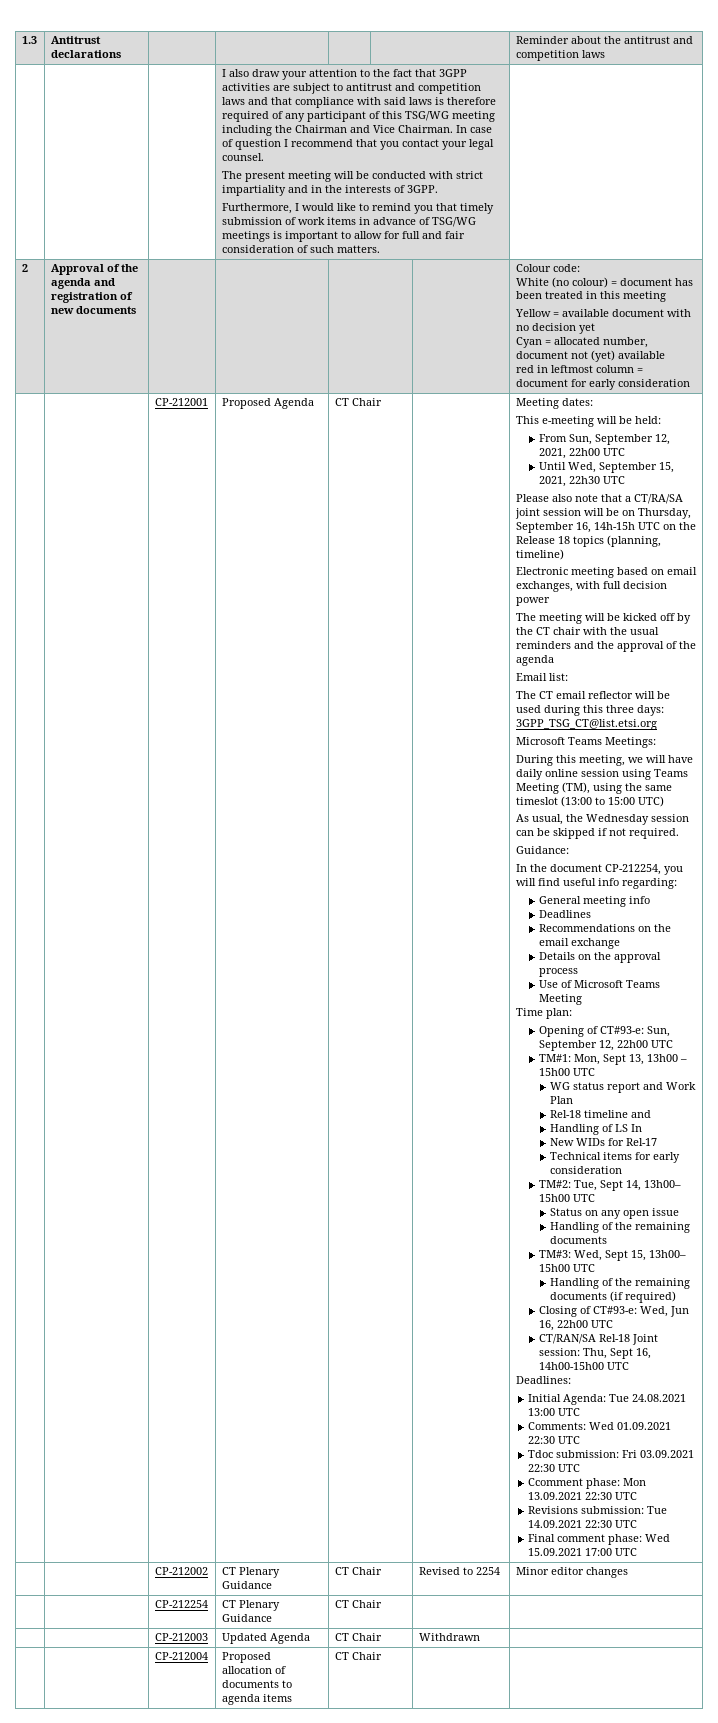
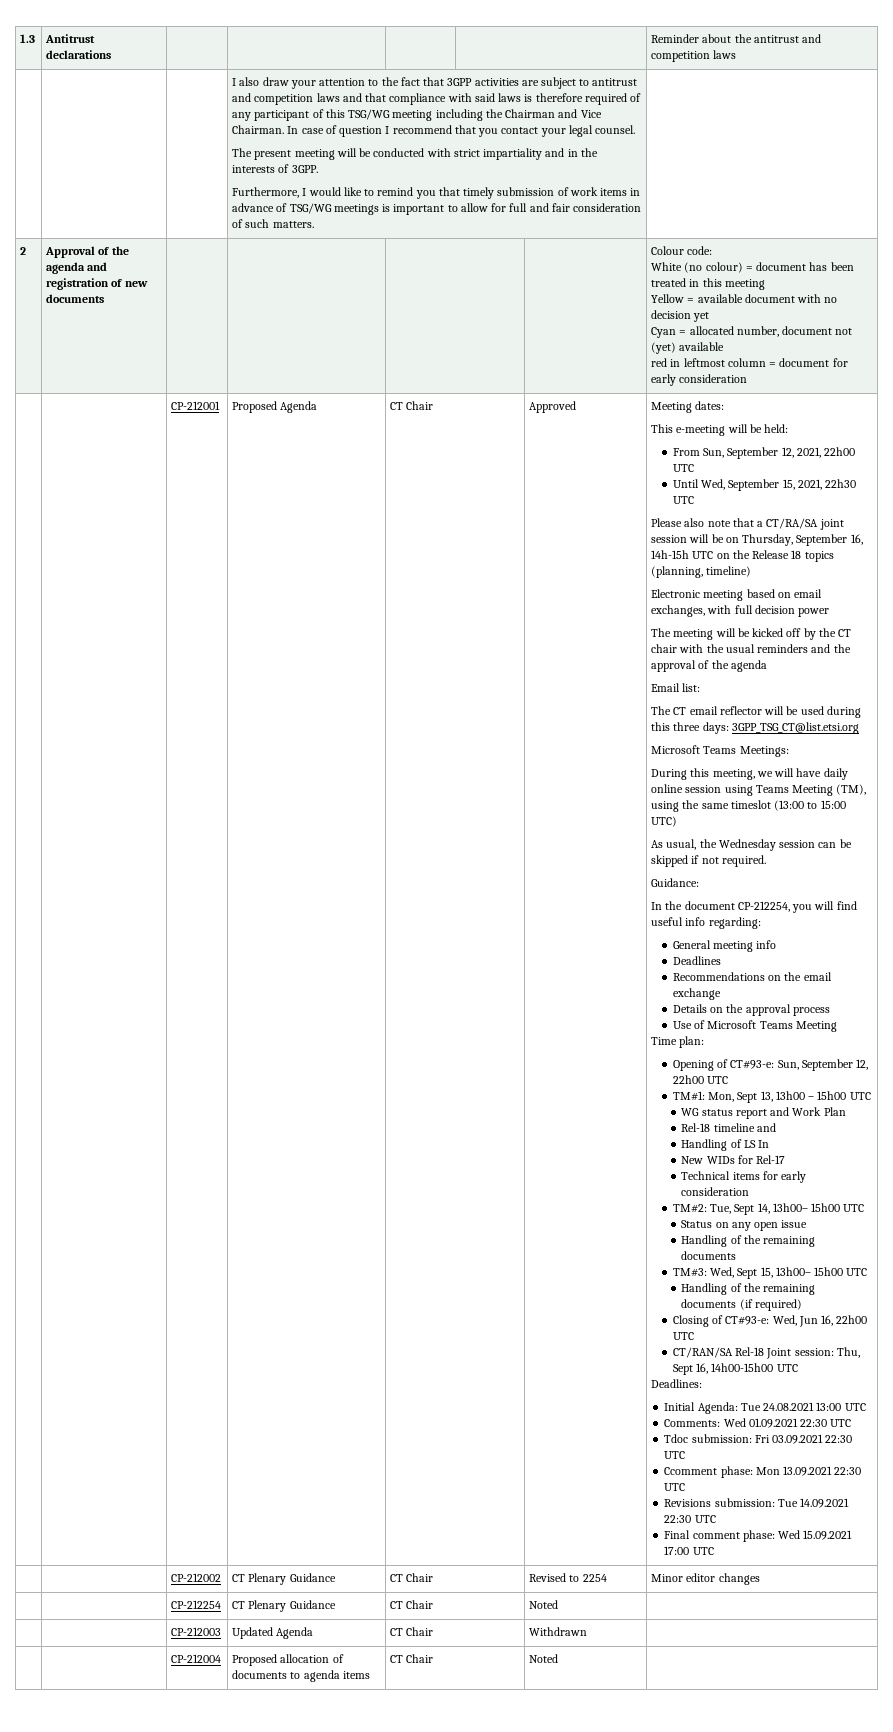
+ Approved
- | | CP-212254 | CT Plenary Guidance | CT Chair | |
+ | | CP-212254 | CT Plenary Guidance | CT Chair | Noted |
- | | CP-212004 | Proposed allocation of documents to agenda items | CT Chair | |
+ | | CP-212004 | Proposed allocation of documents to agenda items | CT Chair | Noted |

